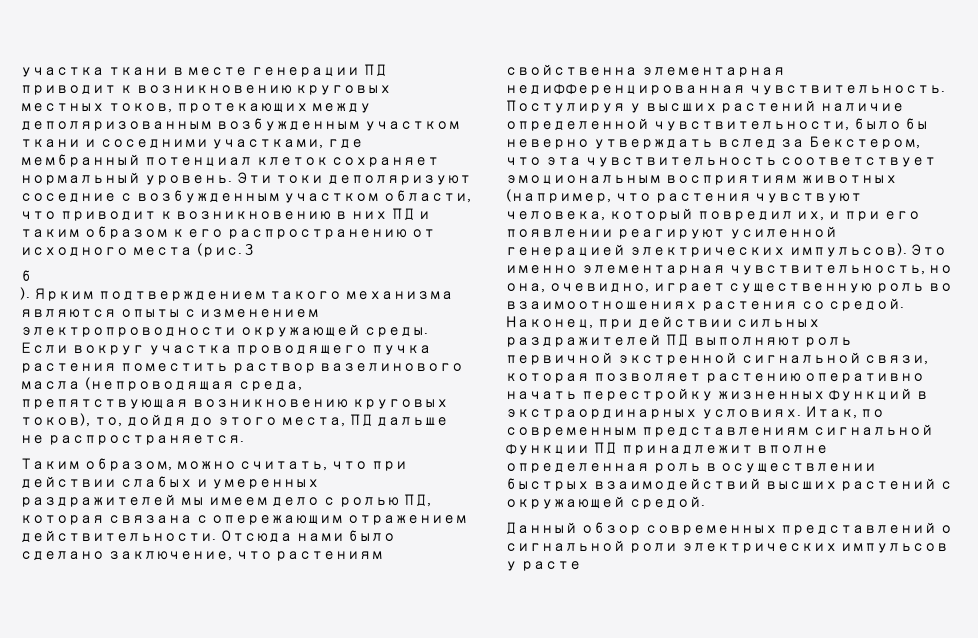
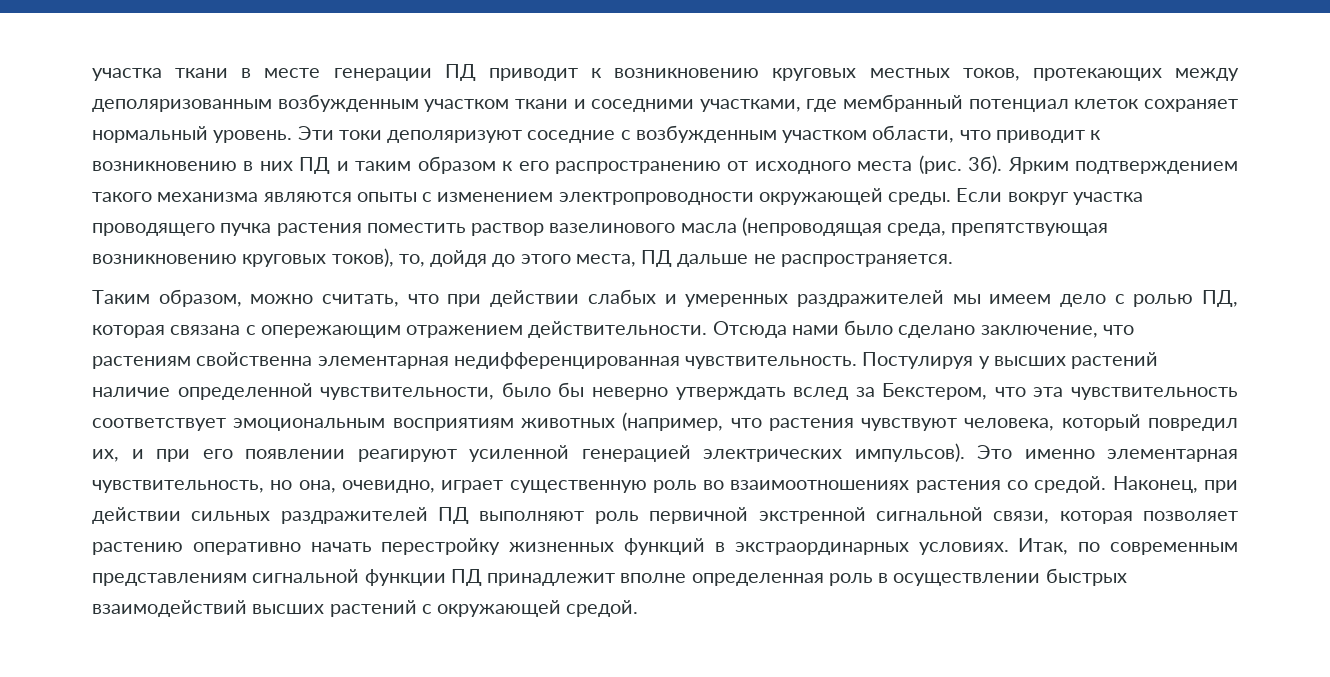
- 3
- б
- ).
+ 3б).
- Данный обзор современных представлений о сигнальной роли электрических импульсов у расте

